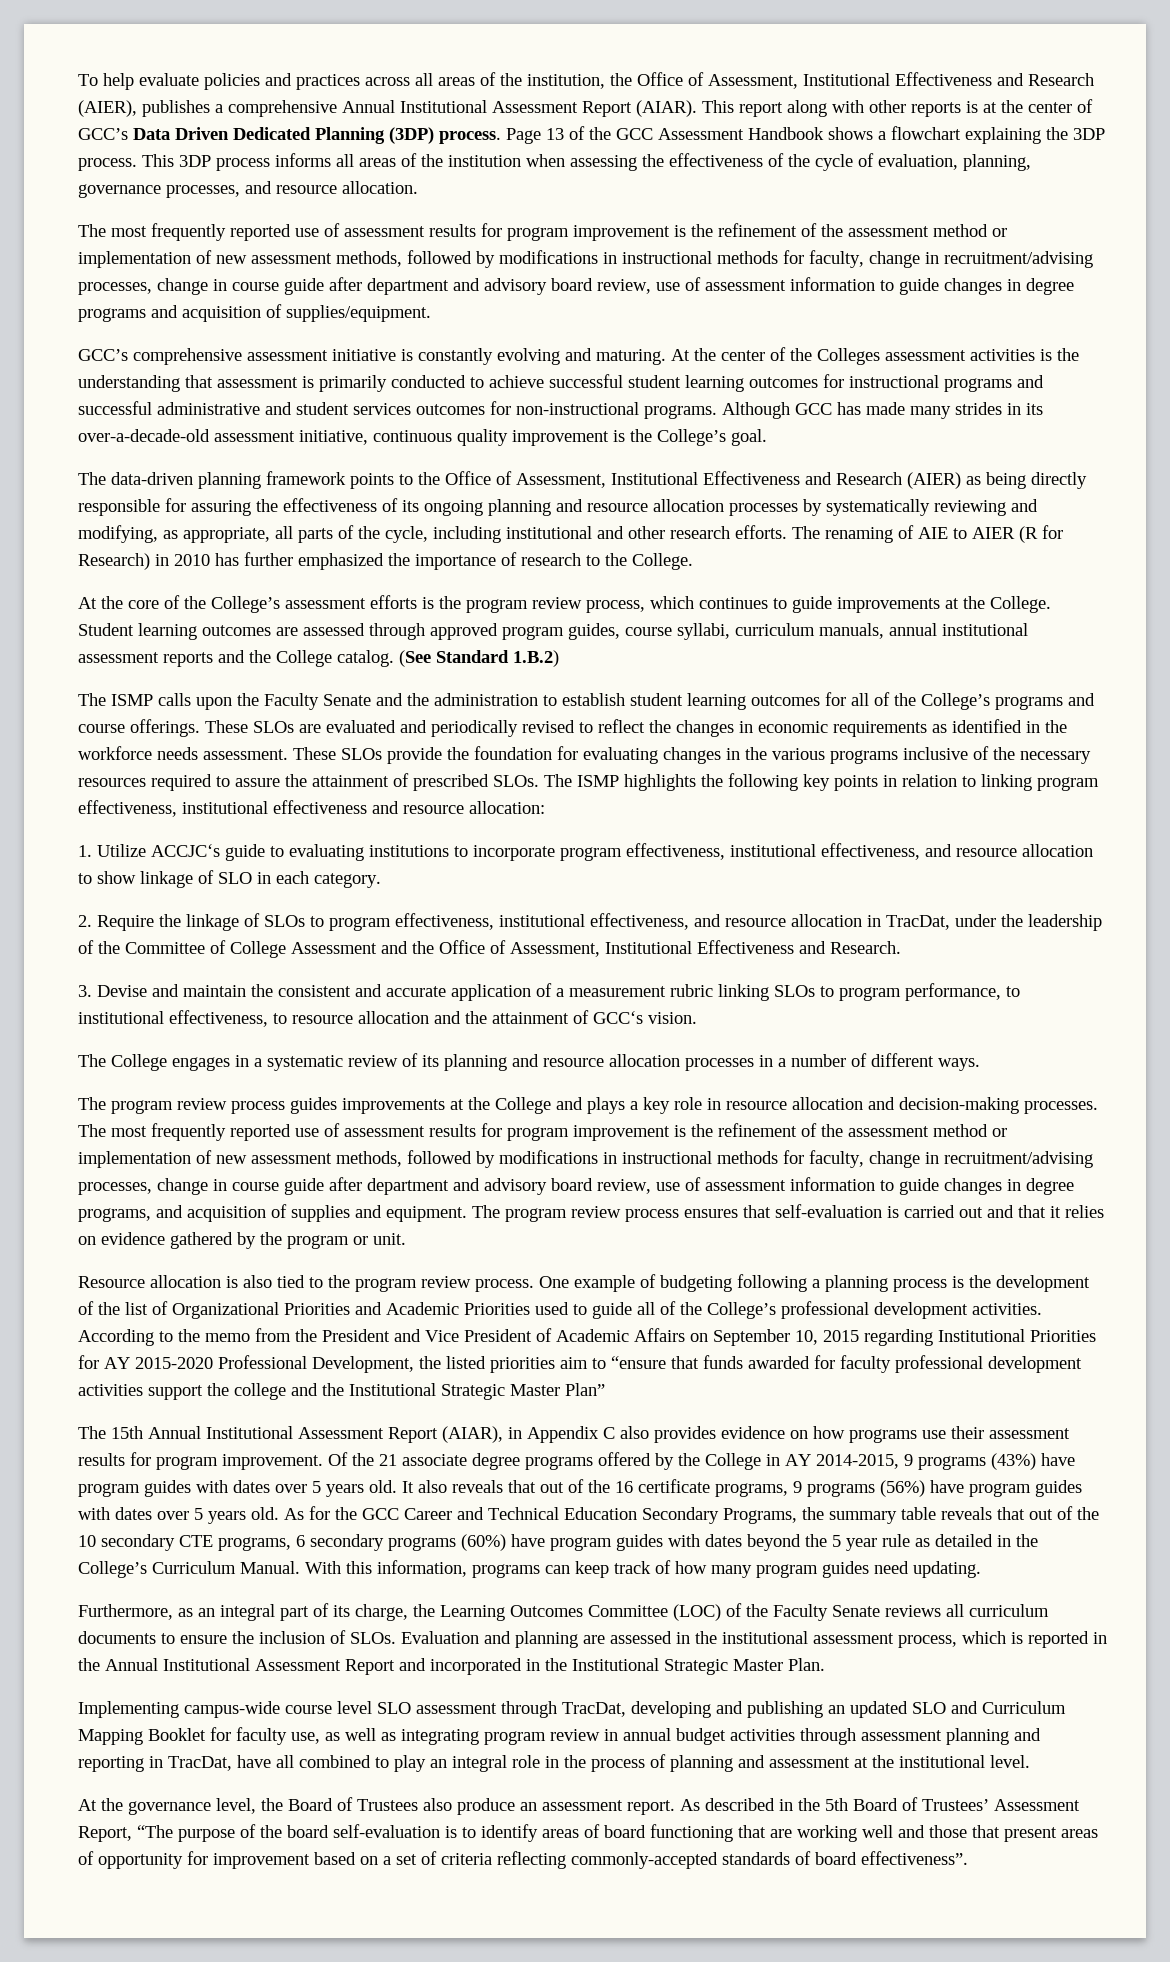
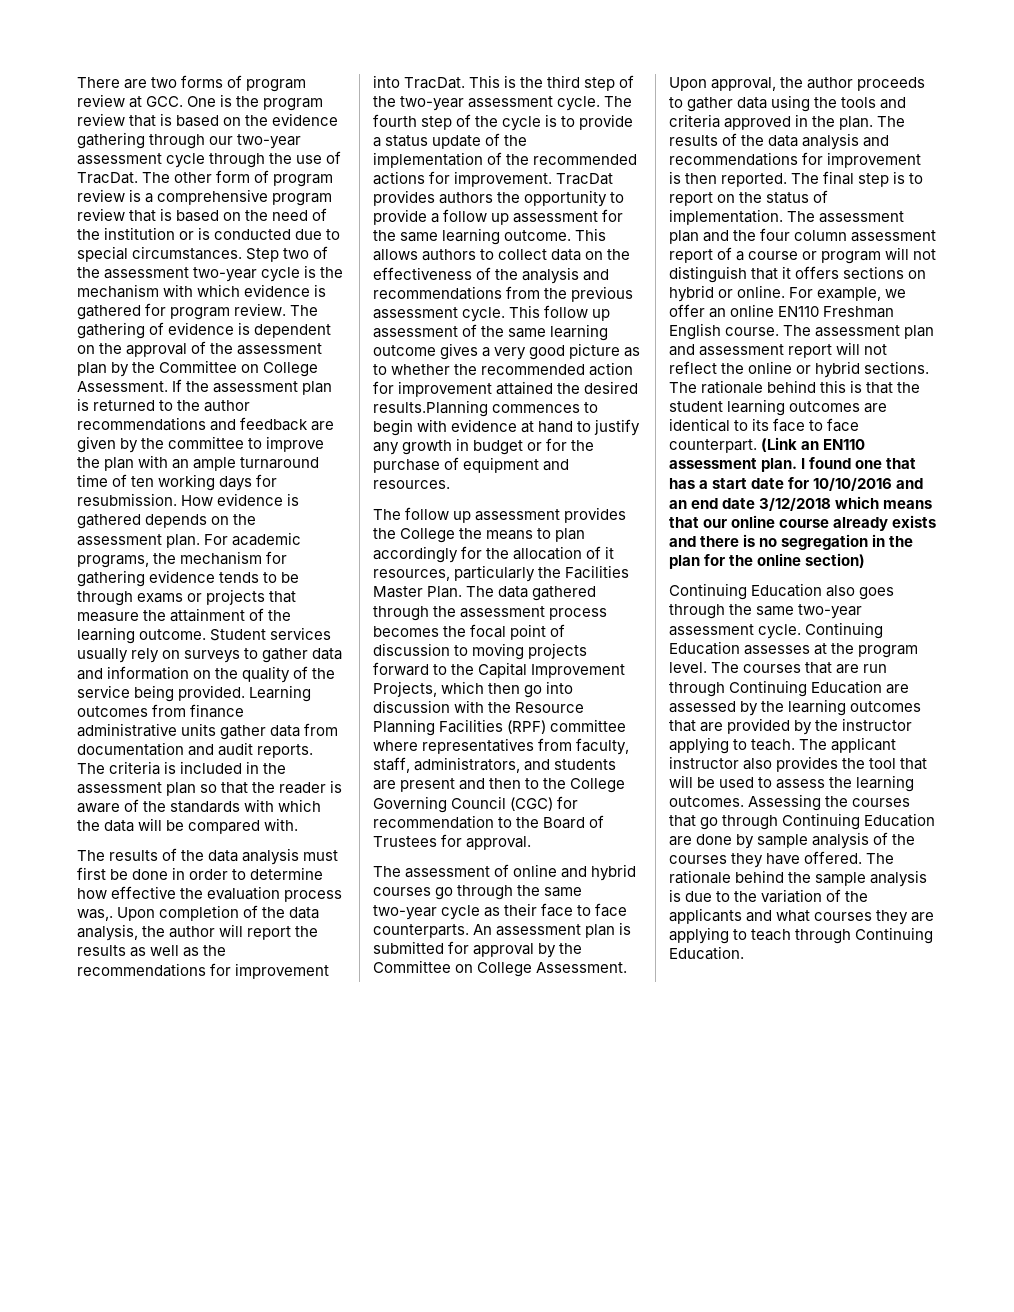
- To help evaluate policies and practices across all areas of the institution, the Office of Assessment, Institutional Effectiveness and Research (AIER), publishes a comprehensive Annual Institutional Assessment Report (AIAR). This report along with other reports is at the center of GCC’s Data Driven Dedicated Planning (3DP) process. Page 13 of the GCC Assessment Handbook shows a flowchart explaining the 3DP process. This 3DP process informs all areas of the institution when assessing the effectiveness of the cycle of evaluation, planning, governance processes, and resource allocation.
- The most frequently reported use of assessment results for program improvement is the refinement of the assessment method or implementation of new assessment methods, followed by modifications in instructional methods for faculty, change in recruitment/advising processes, change in course guide after department and advisory board review, use of assessment information to guide changes in degree programs and acquisition of supplies/equipment.
- GCC’s comprehensive assessment initiative is constantly evolving and maturing. At the center of the Colleges assessment activities is the understanding that assessment is primarily conducted to achieve successful student learning outcomes for instructional programs and successful administrative and student services outcomes for non-instructional programs. Although GCC has made many strides in its over-a-decade-old assessment initiative, continuous quality improvement is the College’s goal.
- The data-driven planning framework points to the Office of Assessment, Institutional Effectiveness and Research (AIER) as being directly responsible for assuring the effectiveness of its ongoing planning and resource allocation processes by systematically reviewing and modifying, as appropriate, all parts of the cycle, including institutional and other research efforts. The renaming of AIE to AIER (R for Research) in 2010 has further emphasized the importance of research to the College.
- At the core of the College’s assessment efforts is the program review process, which continues to guide improvements at the College. Student learning outcomes are assessed through approved program guides, course syllabi, curriculum manuals, annual institutional assessment reports and the College catalog. (See Standard 1.B.2)
- The ISMP calls upon the Faculty Senate and the administration to establish student learning outcomes for all of the College’s programs and course offerings. These SLOs are evaluated and periodically revised to reflect the changes in economic requirements as identified in the workforce needs assessment. These SLOs provide the foundation for evaluating changes in the various programs inclusive of the necessary resources required to assure the attainment of prescribed SLOs. The ISMP highlights the following key points in relation to linking program effectiveness, institutional effectiveness and resource allocation:
- 1. Utilize ACCJC‘s guide to evaluating institutions to incorporate program effectiveness, institutional effectiveness, and resource allocation to show linkage of SLO in each category.
- 2. Require the linkage of SLOs to program effectiveness, institutional effectiveness, and resource allocation in TracDat, under the leadership of the Committee of College Assessment and the Office of Assessment, Institutional Effectiveness and Research.
- 3. Devise and maintain the consistent and accurate application of a measurement rubric linking SLOs to program performance, to institutional effectiveness, to resource allocation and the attainment of GCC‘s vision.
- The College engages in a systematic review of its planning and resource allocation processes in a number of different ways.
- The program review process guides improvements at the College and plays a key role in resource allocation and decision-making processes. The most frequently reported use of assessment results for program improvement is the refinement of the assessment method or implementation of new assessment methods, followed by modifications in instructional methods for faculty, change in recruitment/advising processes, change in course guide after department and advisory board review, use of assessment information to guide changes in degree programs, and acquisition of supplies and equipment. The program review process ensures that self-evaluation is carried out and that it relies on evidence gathered by the program or unit.
- Resource allocation is also tied to the program review process. One example of budgeting following a planning process is the development of the list of Organizational Priorities and Academic Priorities used to guide all of the College’s professional development activities. According to the memo from the President and Vice President of Academic Affairs on September 10, 2015 regarding Institutional Priorities for AY 2015-2020 Professional Development, the listed priorities aim to “ensure that funds awarded for faculty professional development activities support the college and the Institutional Strategic Master Plan”
- The 15th Annual Institutional Assessment Report (AIAR), in Appendix C also provides evidence on how programs use their assessment results for program improvement. Of the 21 associate degree programs offered by the College in AY 2014-2015, 9 programs (43%) have program guides with dates over 5 years old. It also reveals that out of the 16 certificate programs, 9 programs (56%) have program guides with dates over 5 years old. As for the GCC Career and Technical Education Secondary Programs, the summary table reveals that out of the 10 secondary CTE programs, 6 secondary programs (60%) have program guides with dates beyond the 5 year rule as detailed in the College’s Curriculum Manual. With this information, programs can keep track of how many program guides need updating.
- Furthermore, as an integral part of its charge, the Learning Outcomes Committee (LOC) of the Faculty Senate reviews all curriculum documents to ensure the inclusion of SLOs. Evaluation and planning are assessed in the institutional assessment process, which is reported in the Annual Institutional Assessment Report and incorporated in the Institutional Strategic Master Plan.
- Implementing campus-wide course level SLO assessment through TracDat, developing and publishing an updated SLO and Curriculum Mapping Booklet for faculty use, as well as integrating program review in annual budget activities through assessment planning and reporting in TracDat, have all combined to play an integral role in the process of planning and assessment at the institutional level.
- At the governance level, the Board of Trustees also produce an assessment report. As described in the 5th Board of Trustees’ Assessment Report, “The purpose of the board self-evaluation is to identify areas of board functioning that are working well and those that present areas of opportunity for improvement based on a set of criteria reflecting commonly-accepted standards of board effectiveness”.
+ There are two forms of program review at GCC. One is the program review that is based on the evidence gathering through our two-year assessment cycle through the use of TracDat. The other form of program review is a comprehensive program review that is based on the need of the institution or is conducted due to special circumstances. Step two of the assessment two-year cycle is the mechanism with which evidence is gathered for program review. The gathering of evidence is dependent on the approval of the assessment plan by the Committee on College Assessment. If the assessment plan is returned to the author recommendations and feedback are given by the committee to improve the plan with an ample turnaround time of ten working days for resubmission. How evidence is gathered depends on the assessment plan. For academic programs, the mechanism for gathering evidence tends to be through exams or projects that measure the attainment of the learning outcome. Student services usually rely on surveys to gather data and information on the quality of the service being provided. Learning outcomes from finance administrative units gather data from documentation and audit reports. The criteria is included in the assessment plan so that the reader is aware of the standards with which the data will be compared with.
+ The results of the data analysis must first be done in order to determine how effective the evaluation process was,. Upon completion of the data analysis, the author will report the results as well as the recommendations for improvement into TracDat. This is the third step of the two-year assessment cycle. The fourth step of the cycle is to provide a status update of the implementation of the recommended actions for improvement. TracDat provides authors the opportunity to provide a follow up assessment for the same learning outcome. This allows authors to collect data on the effectiveness of the analysis and recommendations from the previous assessment cycle. This follow up assessment of the same learning outcome gives a very good picture as to whether the recommended action for improvement attained the desired results.Planning commences to begin with evidence at hand to justify any growth in budget or for the purchase of equipment and resources.
+ The follow up assessment provides the College the means to plan accordingly for the allocation of it resources, particularly the Facilities Master Plan. The data gathered through the assessment process becomes the focal point of discussion to moving projects forward to the Capital Improvement Projects, which then go into discussion with the Resource Planning Facilities (RPF) committee where representatives from faculty, staff, administrators, and students are present and then to the College Governing Council (CGC) for recommendation to the Board of Trustees for approval.
+ The assessment of online and hybrid courses go through the same two-year cycle as their face to face counterparts. An assessment plan is submitted for approval by the Committee on College Assessment. Upon approval, the author proceeds to gather data using the tools and criteria approved in the plan. The results of the data analysis and recommendations for improvement is then reported. The final step is to report on the status of implementation. The assessment plan and the four column assessment report of a course or program will not distinguish that it offers sections on hybrid or online. For example, we offer an online EN110 Freshman English course. The assessment plan and assessment report will not reflect the online or hybrid sections. The rationale behind this is that the student learning outcomes are identical to its face to face counterpart. (Link an EN110 assessment plan. I found one that has a start date for 10/10/2016 and an end date 3/12/2018 which means that our online course already exists and there is no segregation in the plan for the online section)
+ Continuing Education also goes through the same two-year assessment cycle. Continuing Education assesses at the program level. The courses that are run through Continuing Education are assessed by the learning outcomes that are provided by the instructor applying to teach. The applicant instructor also provides the tool that will be used to assess the learning outcomes. Assessing the courses that go through Continuing Education are done by sample analysis of the courses they have offered. The rationale behind the sample analysis is due to the variation of the applicants and what courses they are applying to teach through Continuing Education.

